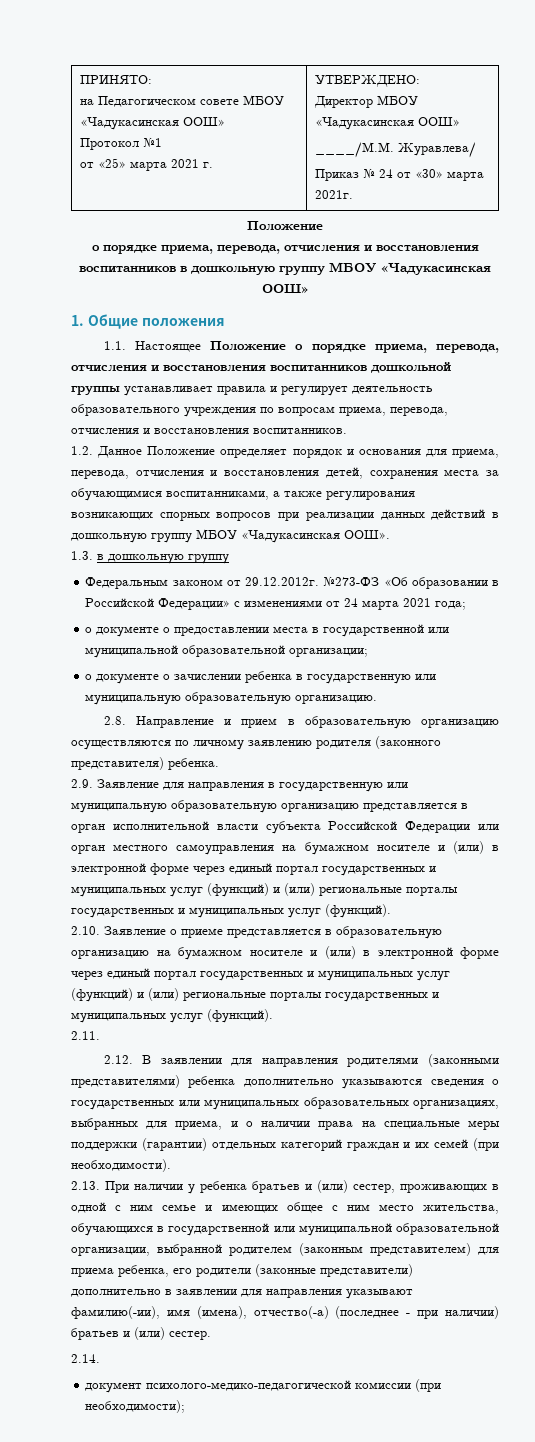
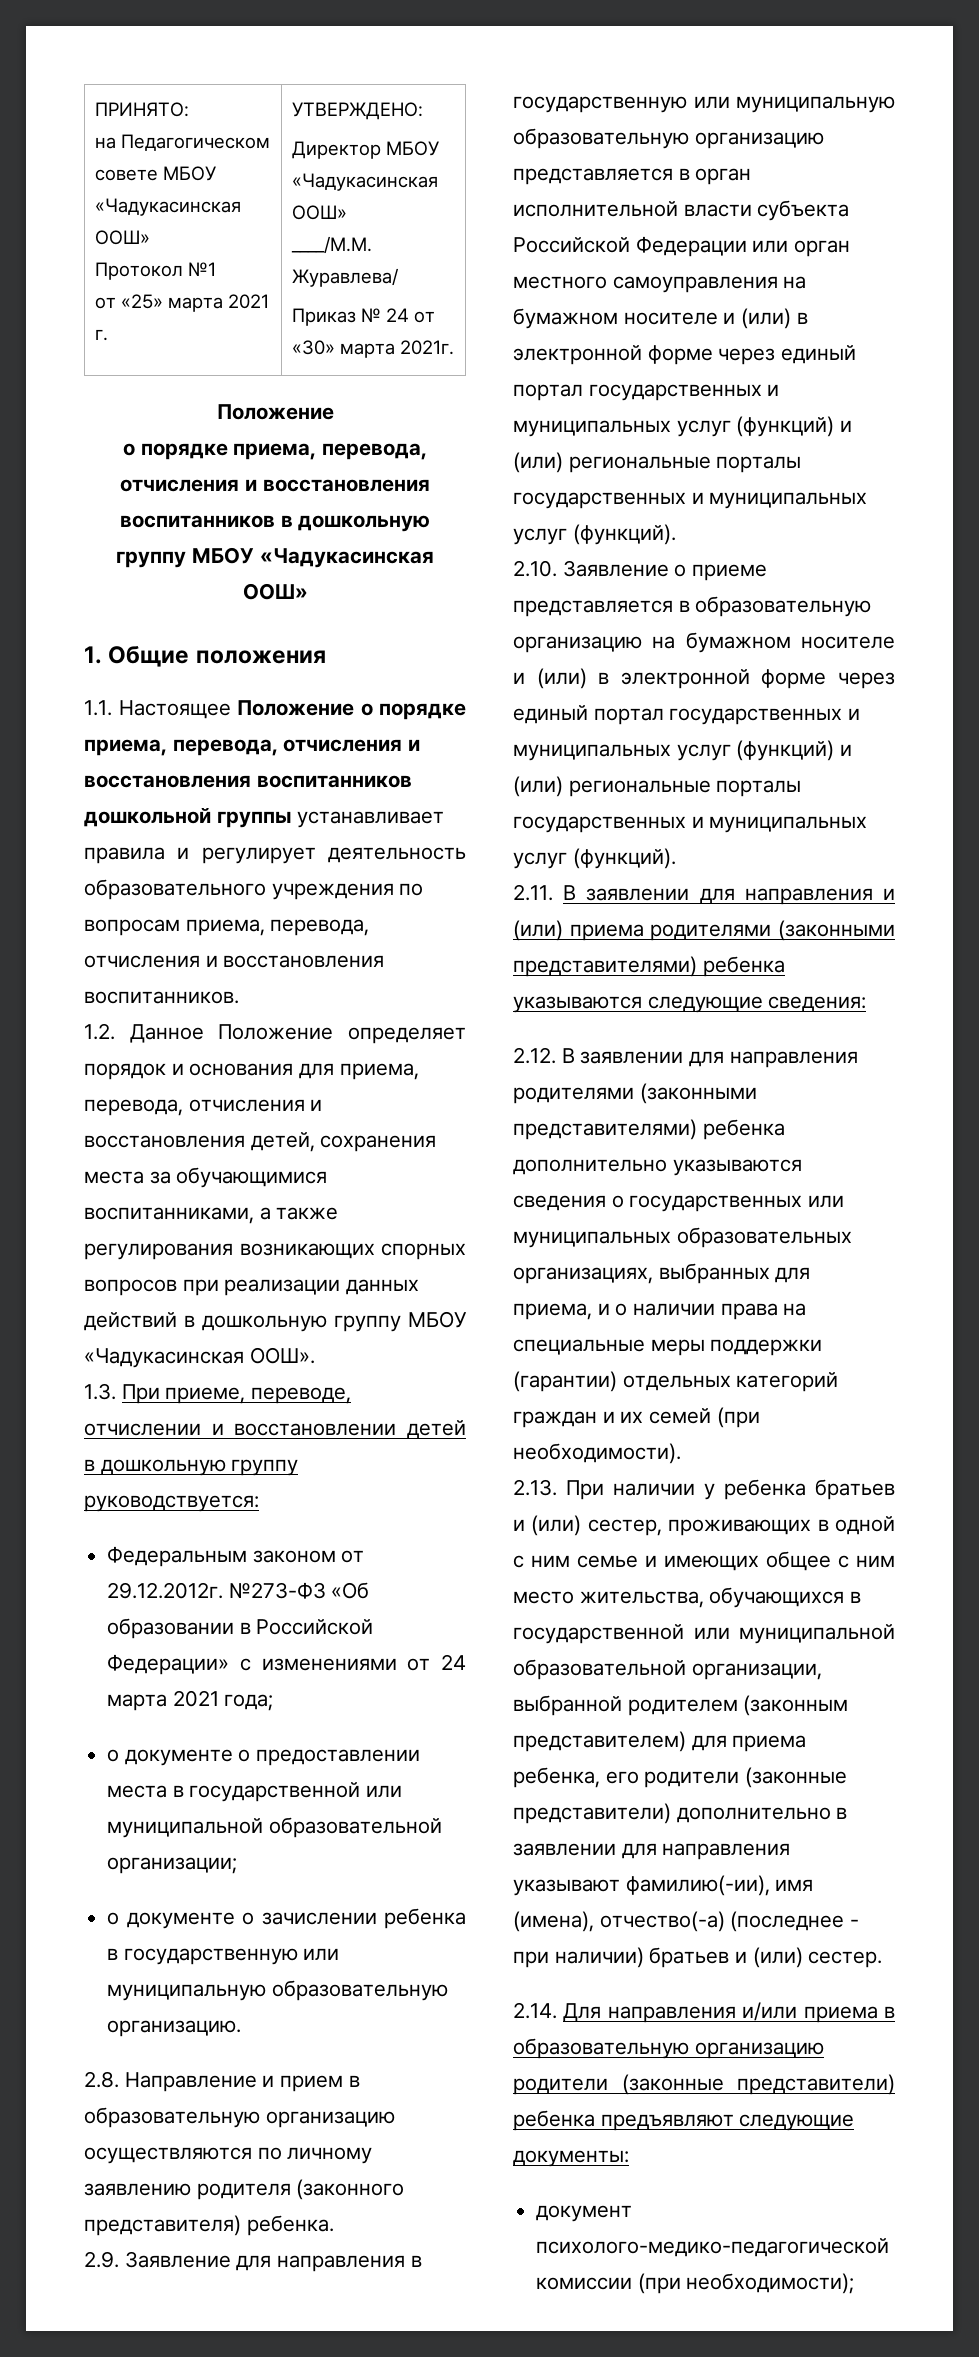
- 1.3. в дошкольную группу
+ 1.3. При приеме, переводе, отчислении и восстановлении детей в дошкольную группу руководствуется:
- 2.11.
+ 2.11. В заявлении для направления и (или) приема родителями (законными представителями) ребенка указываются следующие сведения:
- 2.14.
+ 2.14. Для направления и/или приема в образовательную организацию родители (законные представители) ребенка предъявляют следующие документы:

